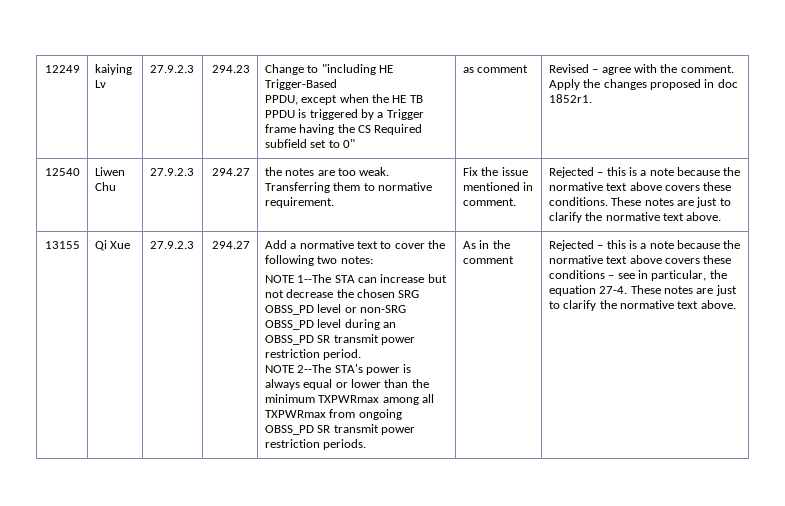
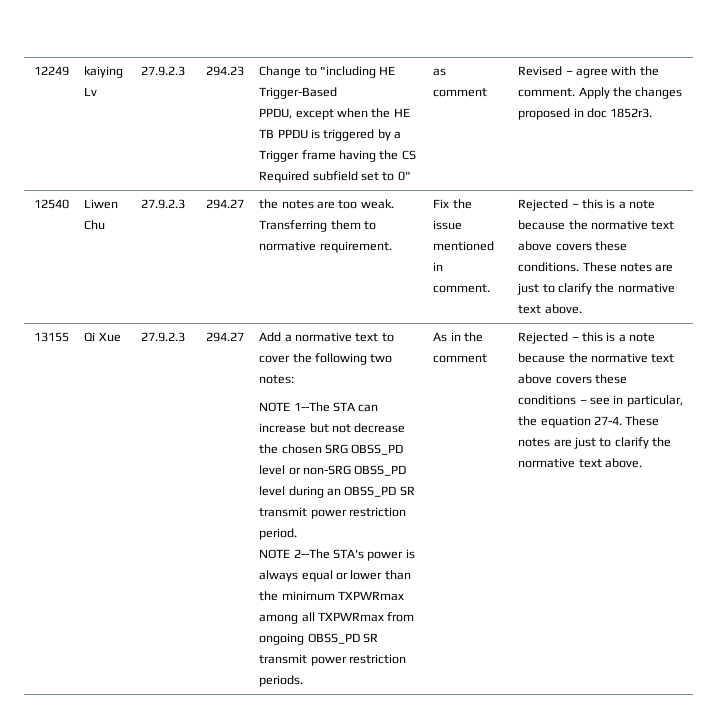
- Apply the changes proposed in doc 1852r1.
+ Apply the changes proposed in doc 1852r3.

